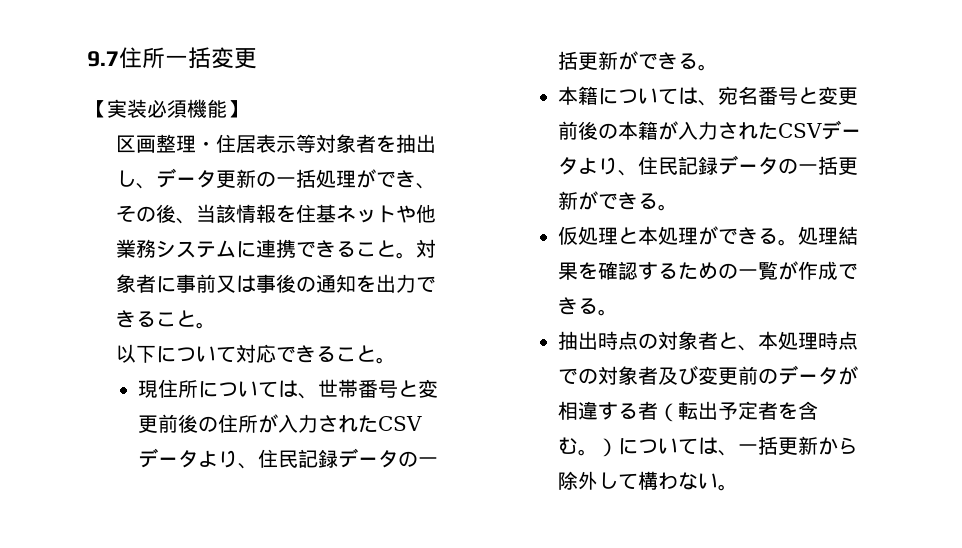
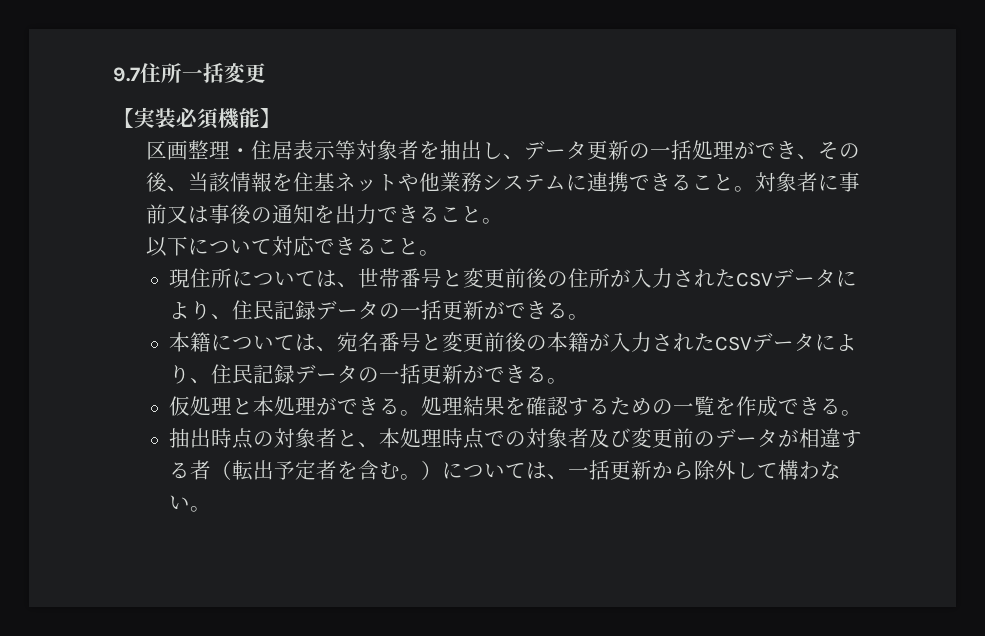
- 現住所については、世帯番号と変更前後の住所が入力されたCSVデータより、住民記録データの一括更新ができる。
+ 現住所については、世帯番号と変更前後の住所が入力されたCSVデータにより、住民記録データの一括更新ができる。
- 本籍については、宛名番号と変更前後の本籍が入力されたCSVデータより、住民記録データの一括更新ができる。
+ 本籍については、宛名番号と変更前後の本籍が入力されたCSVデータにより、住民記録データの一括更新ができる。
- 処理結果を確認するための一覧が作成できる。
+ 処理結果を確認するための一覧を作成できる。

